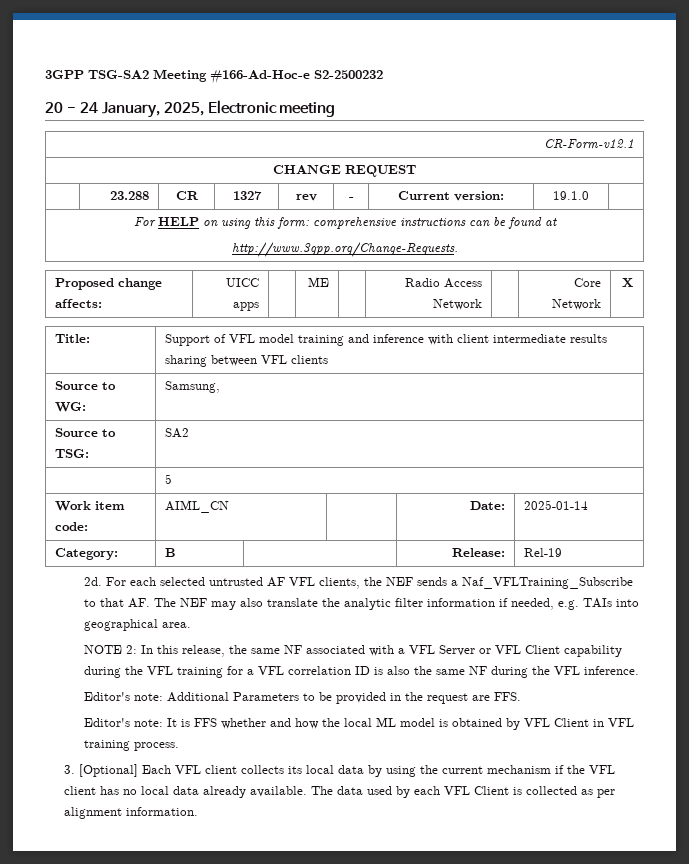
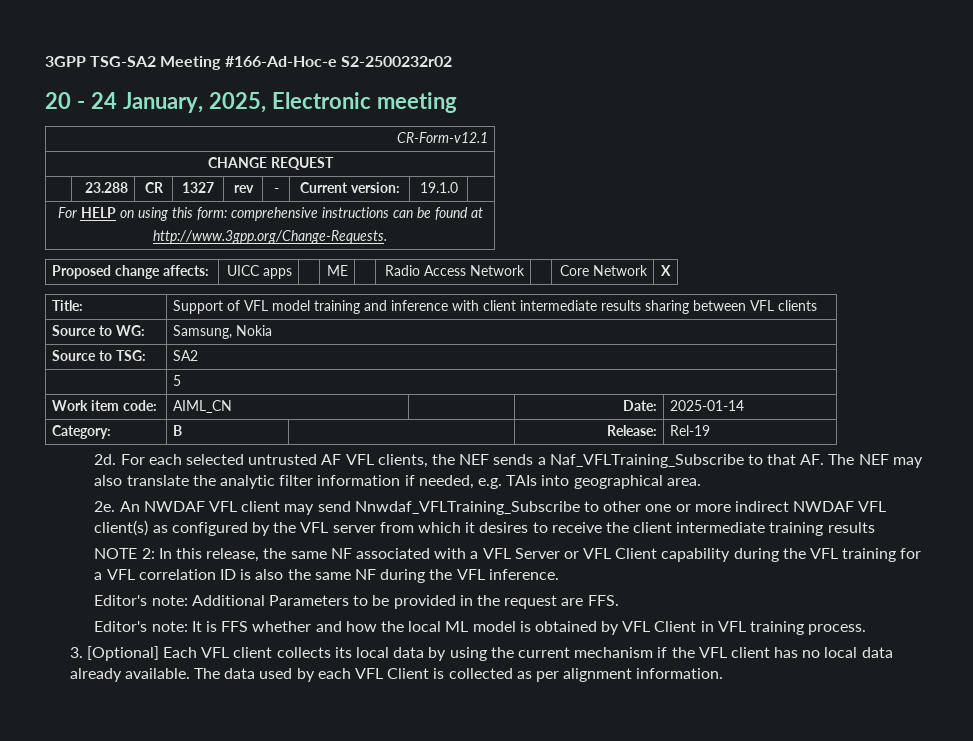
- 3GPP TSG-SA2 Meeting #166-Ad-Hoc-e S2-2500232
+ 3GPP TSG-SA2 Meeting #166-Ad-Hoc-e S2-2500232r02
- Source to WG: | Samsung,
+ Source to WG: | Samsung, Nokia
+ 2e. An NWDAF VFL client may send Nnwdaf_VFLTraining_Subscribe to other one or more indirect NWDAF VFL client(s) as configured by the VFL server from which it desires to receive the client intermediate training results

